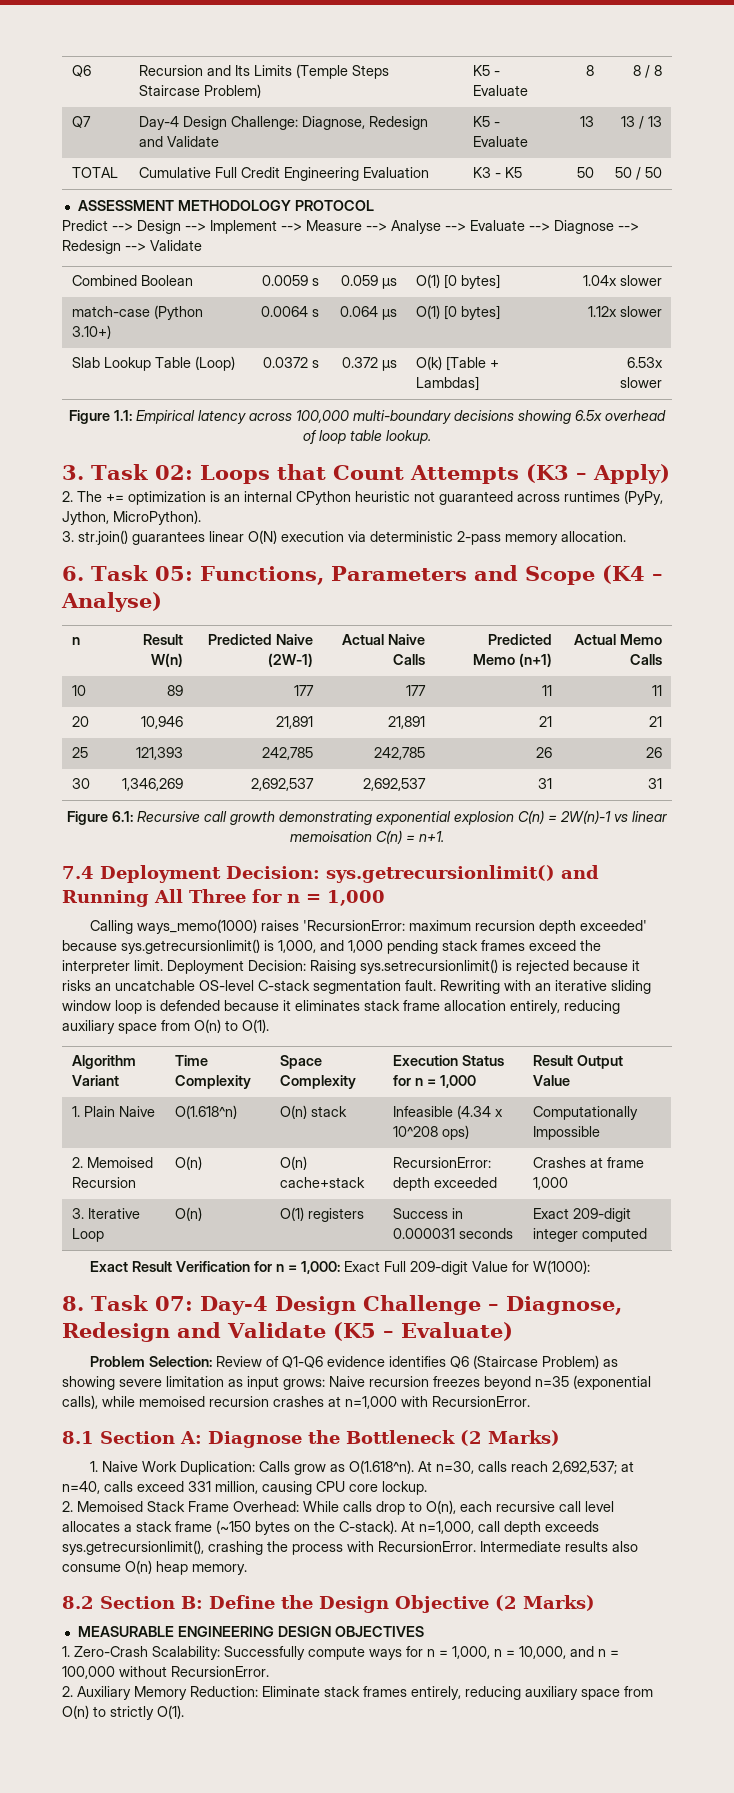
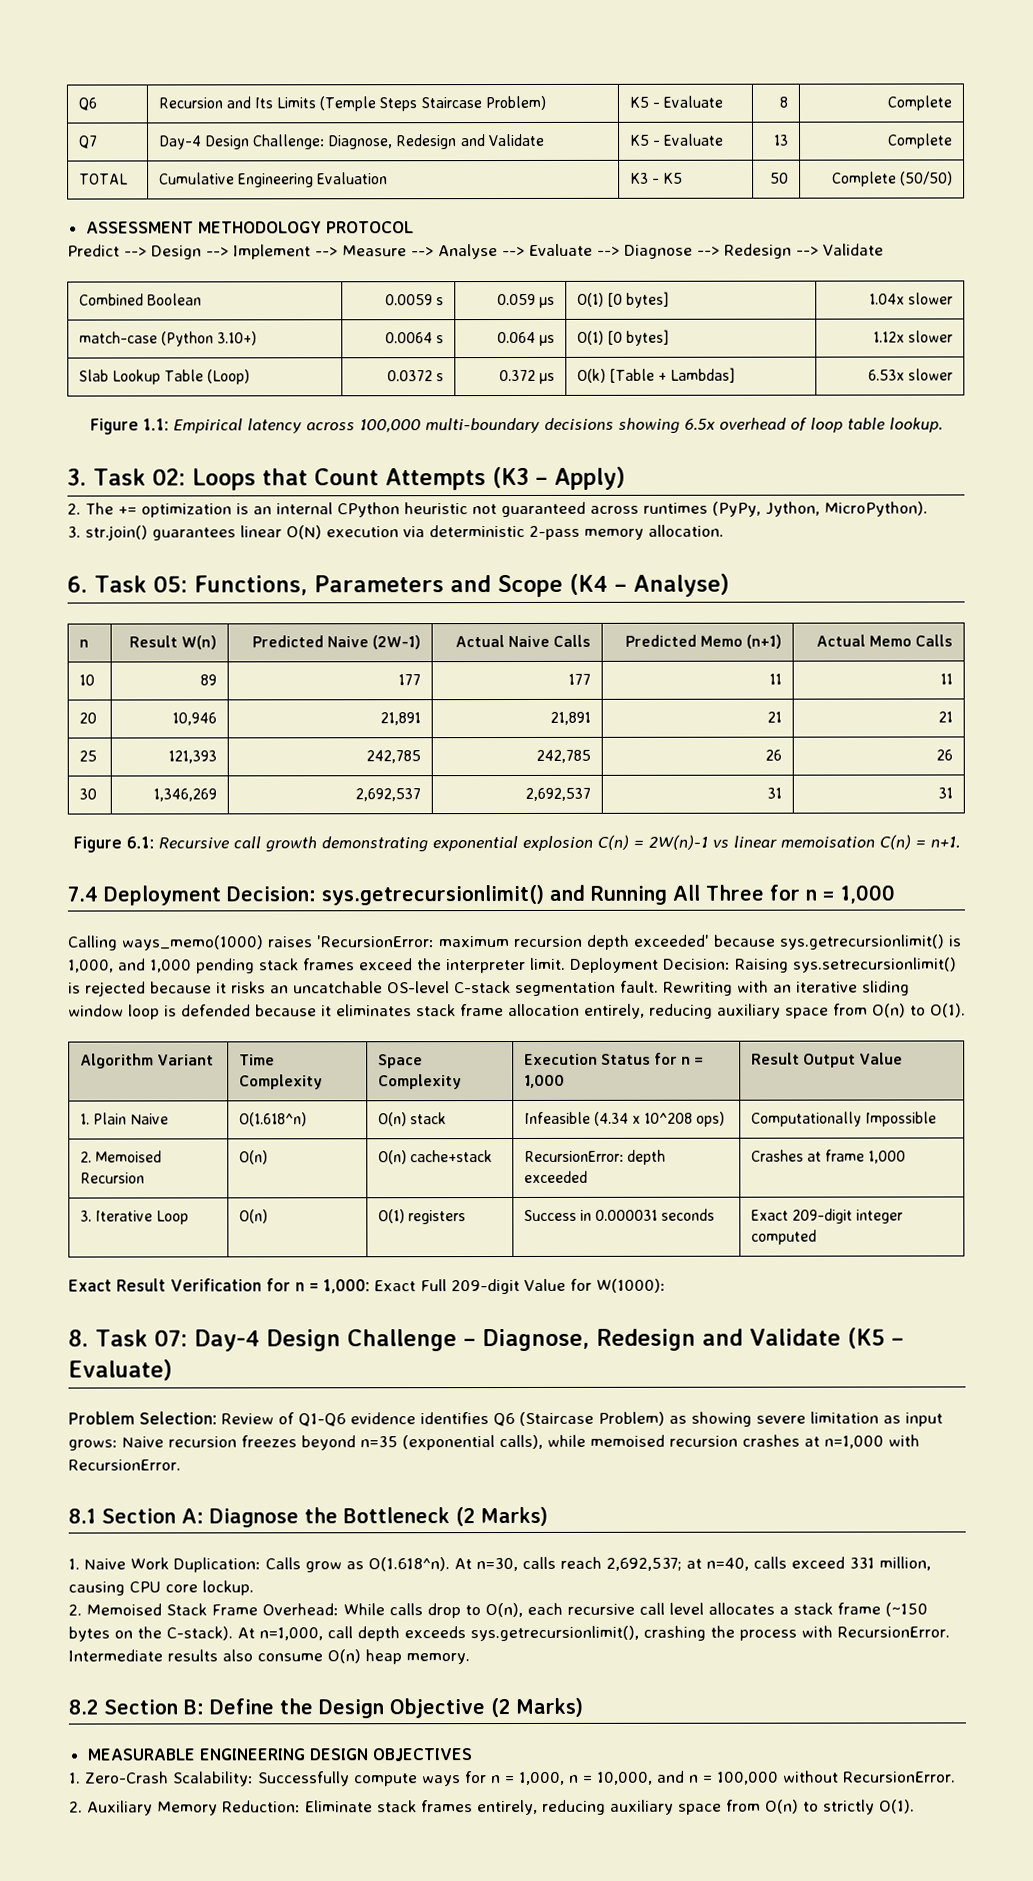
- Q6 | Recursion and Its Limits (Temple Steps Staircase Problem) | K5 - Evaluate | 8 | 8 / 8
+ Q6 | Recursion and Its Limits (Temple Steps Staircase Problem) | K5 - Evaluate | 8 | Complete
- Q7 | Day-4 Design Challenge: Diagnose, Redesign and Validate | K5 - Evaluate | 13 | 13 / 13
+ Q7 | Day-4 Design Challenge: Diagnose, Redesign and Validate | K5 - Evaluate | 13 | Complete
- TOTAL | Cumulative Full Credit Engineering Evaluation | K3 - K5 | 50 | 50 / 50
+ TOTAL | Cumulative Engineering Evaluation | K3 - K5 | 50 | Complete (50/50)

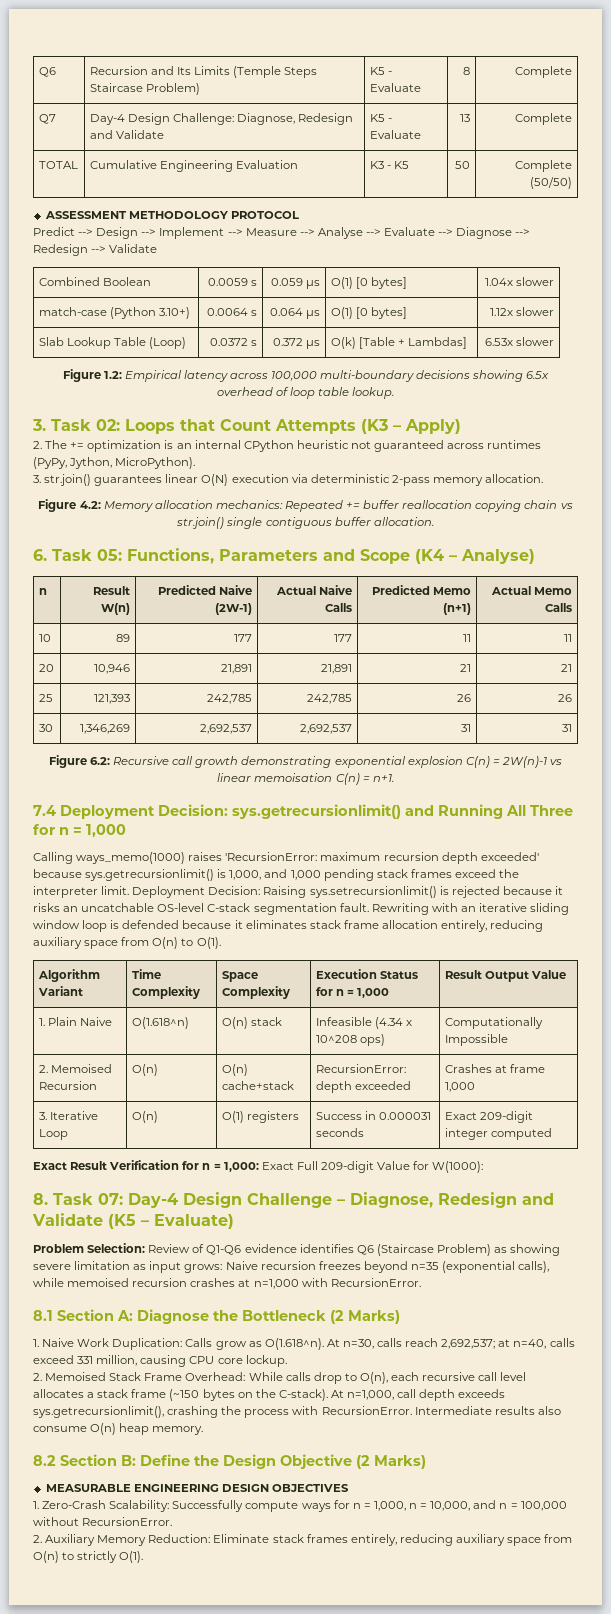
- Figure 1.1: Empirical latency across 100,000 multi-boundary decisions showing 6.5x overhead of loop table lookup.
+ Figure 1.2: Empirical latency across 100,000 multi-boundary decisions showing 6.5x overhead of loop table lookup.
+ Figure 4.2: Memory allocation mechanics: Repeated += buffer reallocation copying chain vs str.join() single contiguous buffer allocation.
- Figure 6.1: Recursive call growth demonstrating exponential explosion C(n) = 2W(n)-1 vs linear memoisation C(n) = n+1.
+ Figure 6.2: Recursive call growth demonstrating exponential explosion C(n) = 2W(n)-1 vs linear memoisation C(n) = n+1.

